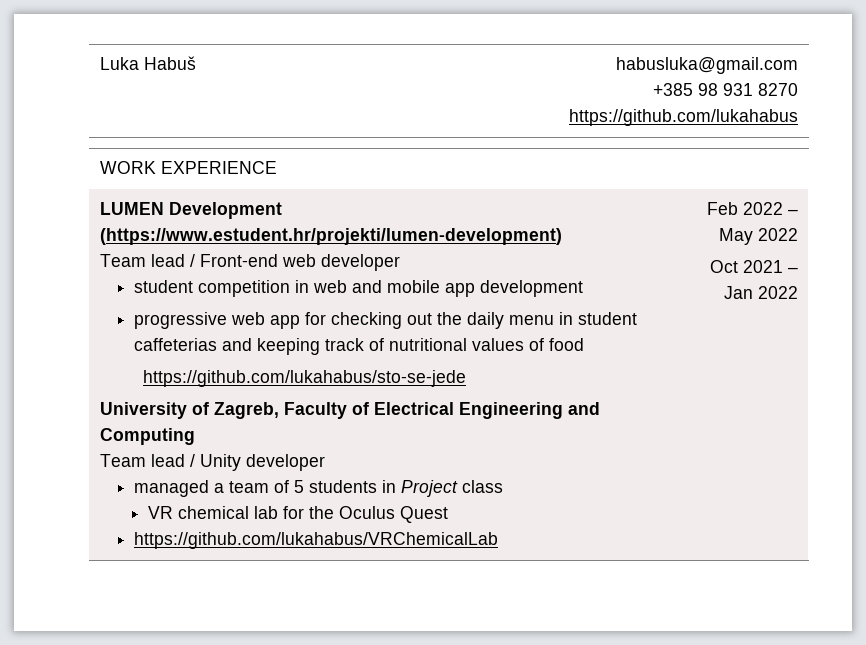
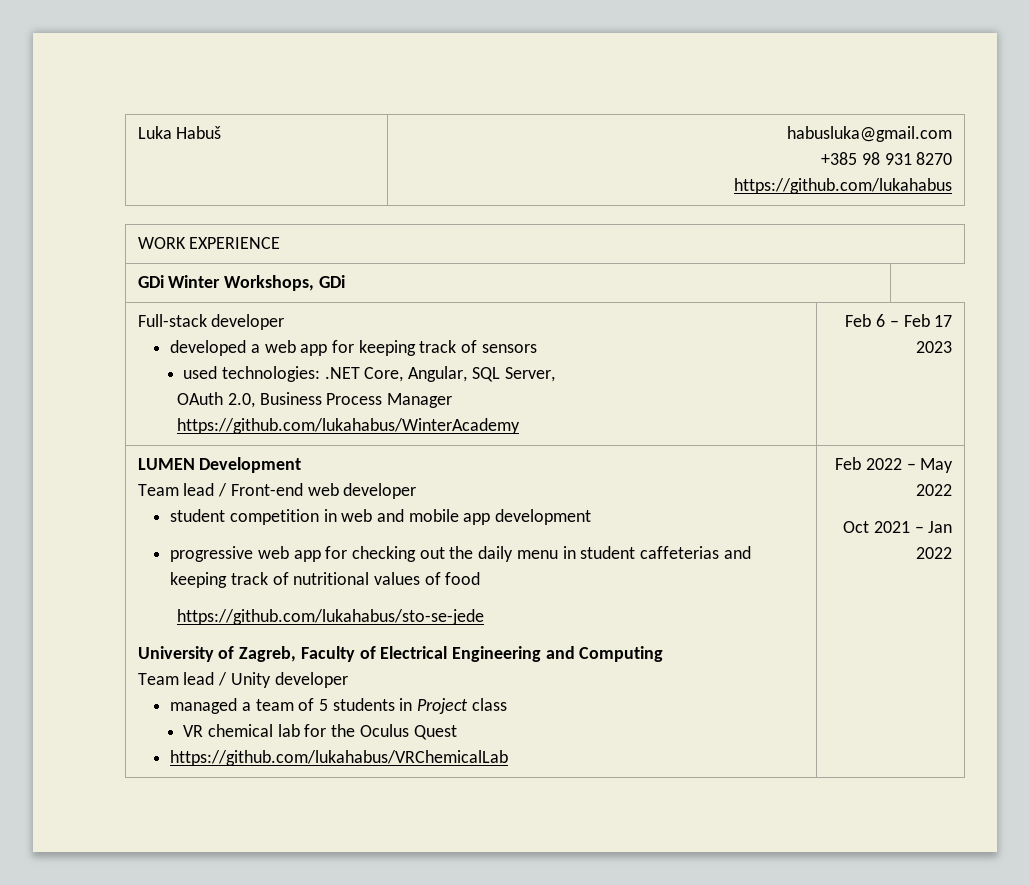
+ GDi Winter Workshops, GDi
+ Full-stack developer
+ developed a web app for keeping track of sensors
+ used technologies: .NET Core, Angular, SQL Server,
+ OAuth 2.0, Business Process Manager
+ https://github.com/lukahabus/WinterAcademy | Feb 6 – Feb 17 2023
- LUMEN Development (https://www.estudent.hr/projekti/lumen-development)
+ LUMEN Development

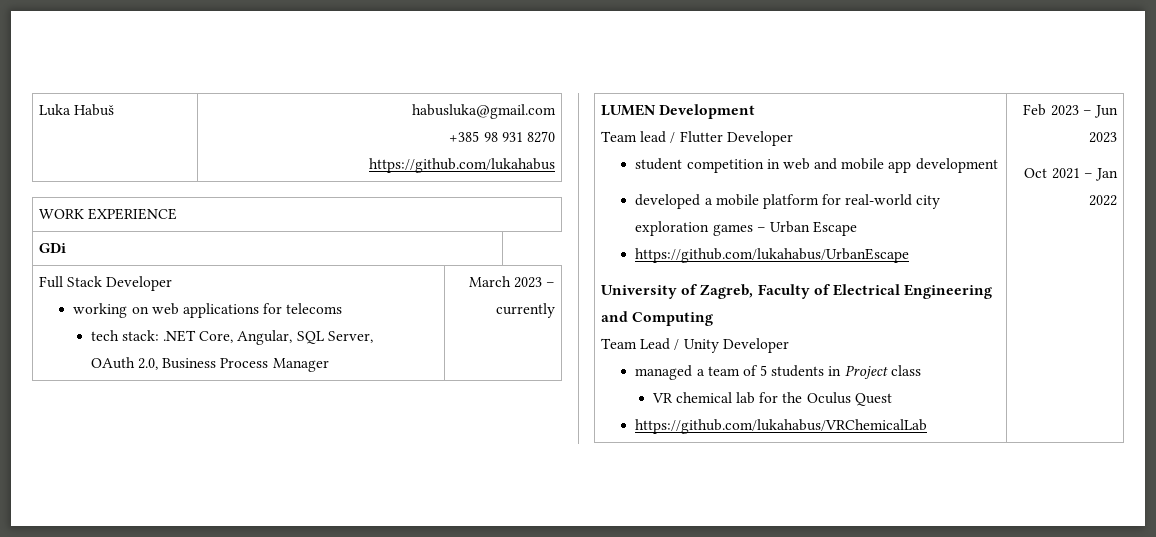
- GDi Winter Workshops, GDi
- Full-stack developer
- developed a web app for keeping track of sensors
- used technologies: .NET Core, Angular, SQL Server,
- OAuth 2.0, Business Process Manager
- https://github.com/lukahabus/WinterAcademy | Feb 6 – Feb 17 2023
+ GDi
+ Full Stack Developer
+ working on web applications for telecoms
+ tech stack: .NET Core, Angular, SQL Server,
+ OAuth 2.0, Business Process Manager | March 2023 – currently
- Team lead / Front-end web developer
+ Team lead / Flutter Developer
- progressive web app for checking out the daily menu in student caffeterias and keeping track of nutritional values of food
- https://github.com/lukahabus/sto-se-jede
+ developed a mobile platform for real-world city exploration games – Urban Escape
+ https://github.com/lukahabus/UrbanEscape
- Team lead / Unity developer
+ Team Lead / Unity Developer
- Feb 2022 – May 2022
+ Feb 2023 – Jun 2023

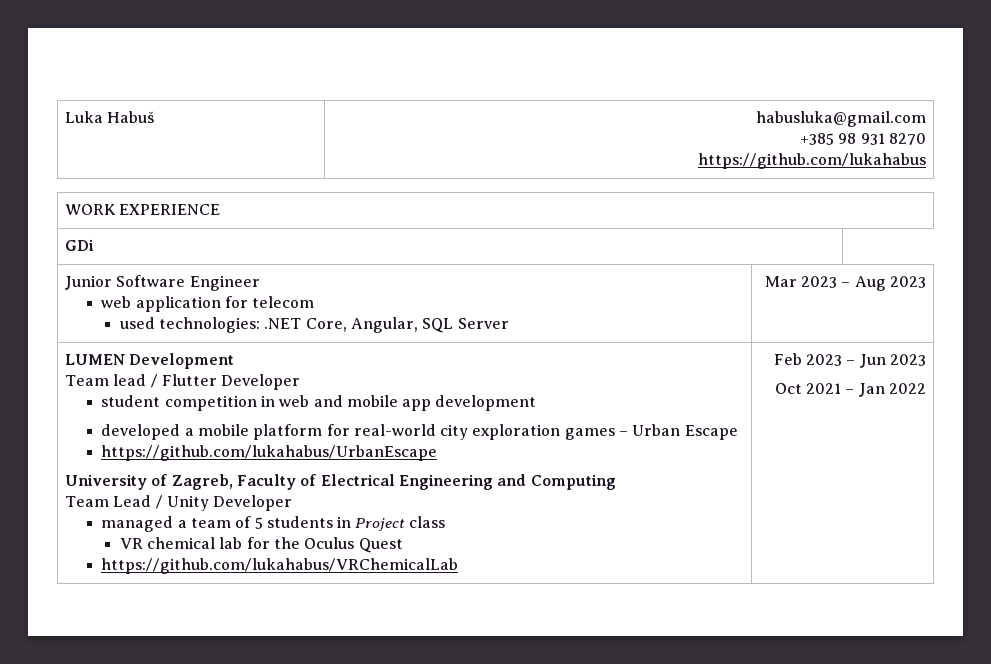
- Full Stack Developer
- working on web applications for telecoms
- tech stack: .NET Core, Angular, SQL Server,
- OAuth 2.0, Business Process Manager | March 2023 – currently
+ Junior Software Engineer
+ web application for telecom
+ used technologies: .NET Core, Angular, SQL Server | Mar 2023 – Aug 2023

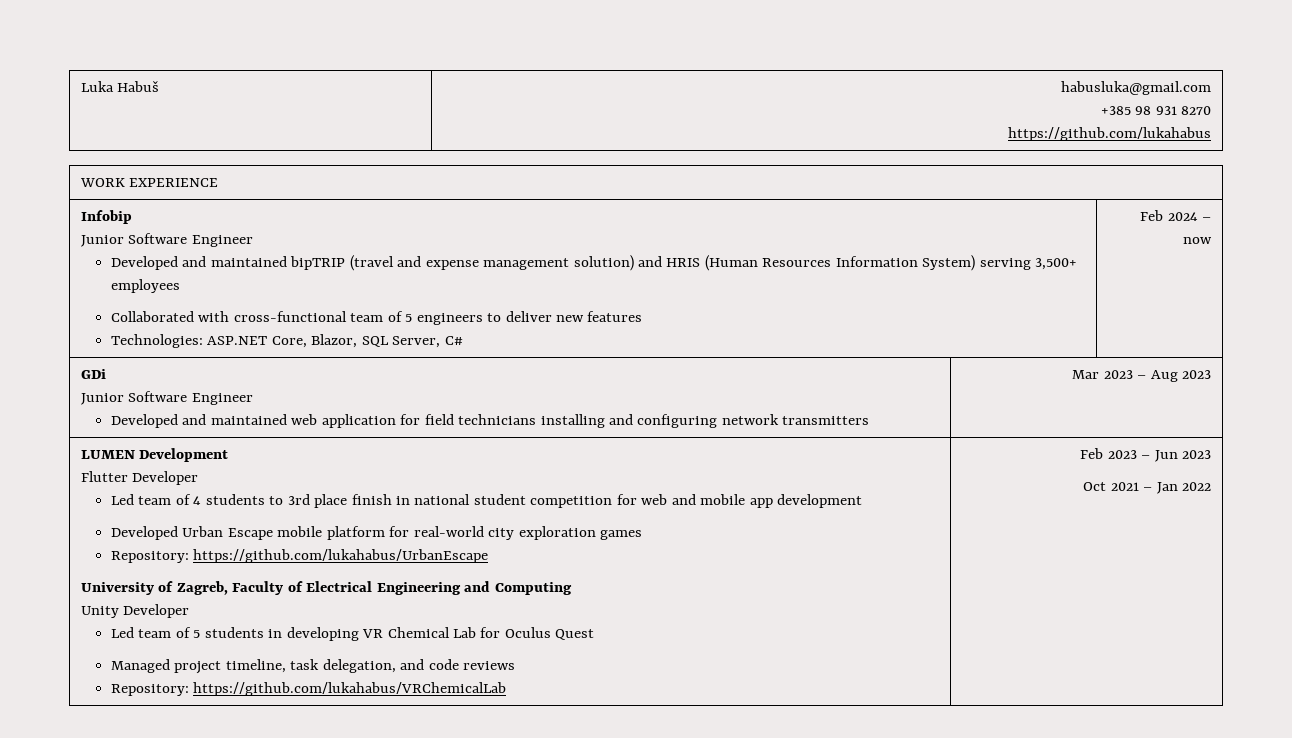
+ Infobip
+ Junior Software Engineer
+ Developed and maintained bipTRIP (travel and expense management solution) and HRIS (Human Resources Information System) serving 3,500+ employees
+ Collaborated with cross-functional team of 5 engineers to deliver new features
+ Technologies: ASP.NET Core, Blazor, SQL Server, C# | Feb 2024 – now
  GDi
  Junior Software Engineer
- web application for telecom
- used technologies: .NET Core, Angular, SQL Server | Mar 2023 – Aug 2023
+ Developed and maintained web application for field technicians installing and configuring network transmitters | Mar 2023 – Aug 2023
- Team lead / Flutter Developer
+ Flutter Developer
- student competition in web and mobile app development
+ Led team of 4 students to 3rd place finish in national student competition for web and mobile app development
- developed a mobile platform for real-world city exploration games – Urban Escape
- https://github.com/lukahabus/UrbanEscape
+ Developed Urban Escape mobile platform for real-world city exploration games
+ Repository: https://github.com/lukahabus/UrbanEscape
- Team Lead / Unity Developer
+ Unity Developer
- managed a team of 5 students in Project class
- VR chemical lab for the Oculus Quest
- https://github.com/lukahabus/VRChemicalLab
+ Led team of 5 students in developing VR Chemical Lab for Oculus Quest
+ Managed project timeline, task delegation, and code reviews
+ Repository: https://github.com/lukahabus/VRChemicalLab

